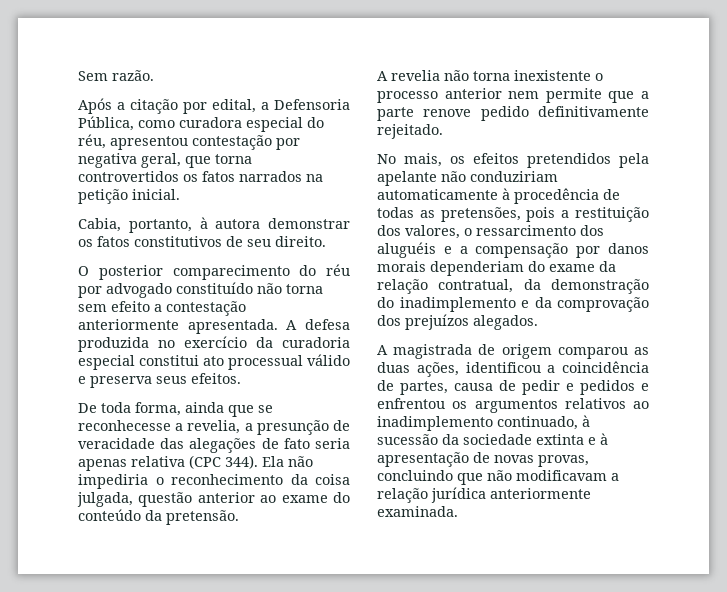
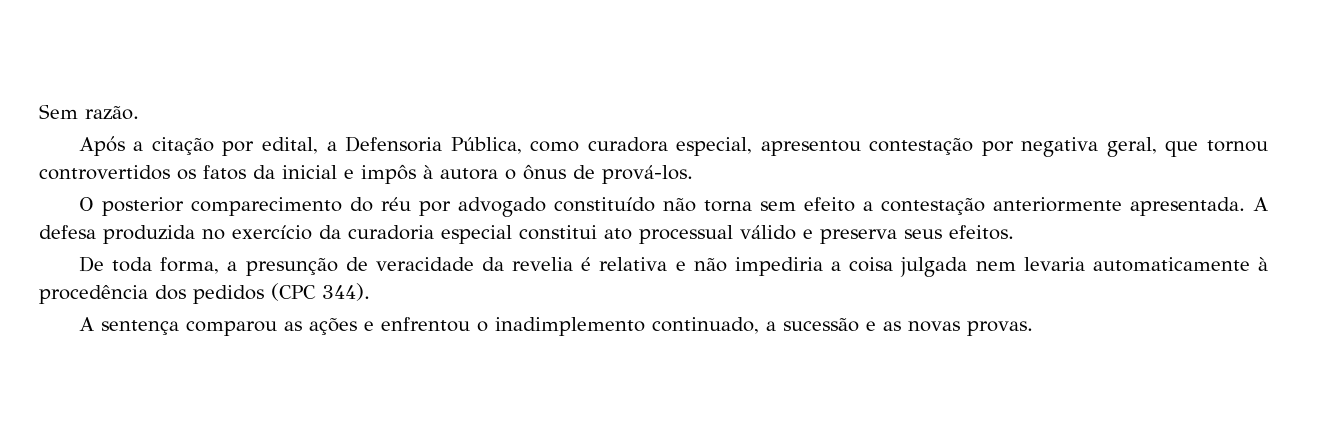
- Após a citação por edital, a Defensoria Pública, como curadora especial do réu, apresentou contestação por negativa geral, que torna controvertidos os fatos narrados na petição inicial.
- Cabia, portanto, à autora demonstrar os fatos constitutivos de seu direito.
+ Após a citação por edital, a Defensoria Pública, como curadora especial, apresentou contestação por negativa geral, que tornou controvertidos os fatos da inicial e impôs à autora o ônus de prová-los.
- De toda forma, ainda que se reconhecesse a revelia, a presunção de veracidade das alegações de fato seria apenas relativa (CPC 344). Ela não impediria o reconhecimento da coisa julgada, questão anterior ao exame do conteúdo da pretensão.
- A revelia não torna inexistente o processo anterior nem permite que a parte renove pedido definitivamente rejeitado.
- No mais, os efeitos pretendidos pela apelante não conduziriam automaticamente à procedência de todas as pretensões, pois a restituição dos valores, o ressarcimento dos aluguéis e a compensação por danos morais dependeriam do exame da relação contratual, da demonstração do inadimplemento e da comprovação dos prejuízos alegados.
- A magistrada de origem comparou as duas ações, identificou a coincidência de partes, causa de pedir e pedidos e enfrentou os argumentos relativos ao inadimplemento continuado, à sucessão da sociedade extinta e à apresentação de novas provas, concluindo que não modificavam a relação jurídica anteriormente examinada.
+ De toda forma, a presunção de veracidade da revelia é relativa e não impediria a coisa julgada nem levaria automaticamente à procedência dos pedidos (CPC 344).
+ A sentença comparou as ações e enfrentou o inadimplemento continuado, a sucessão e as novas provas.

